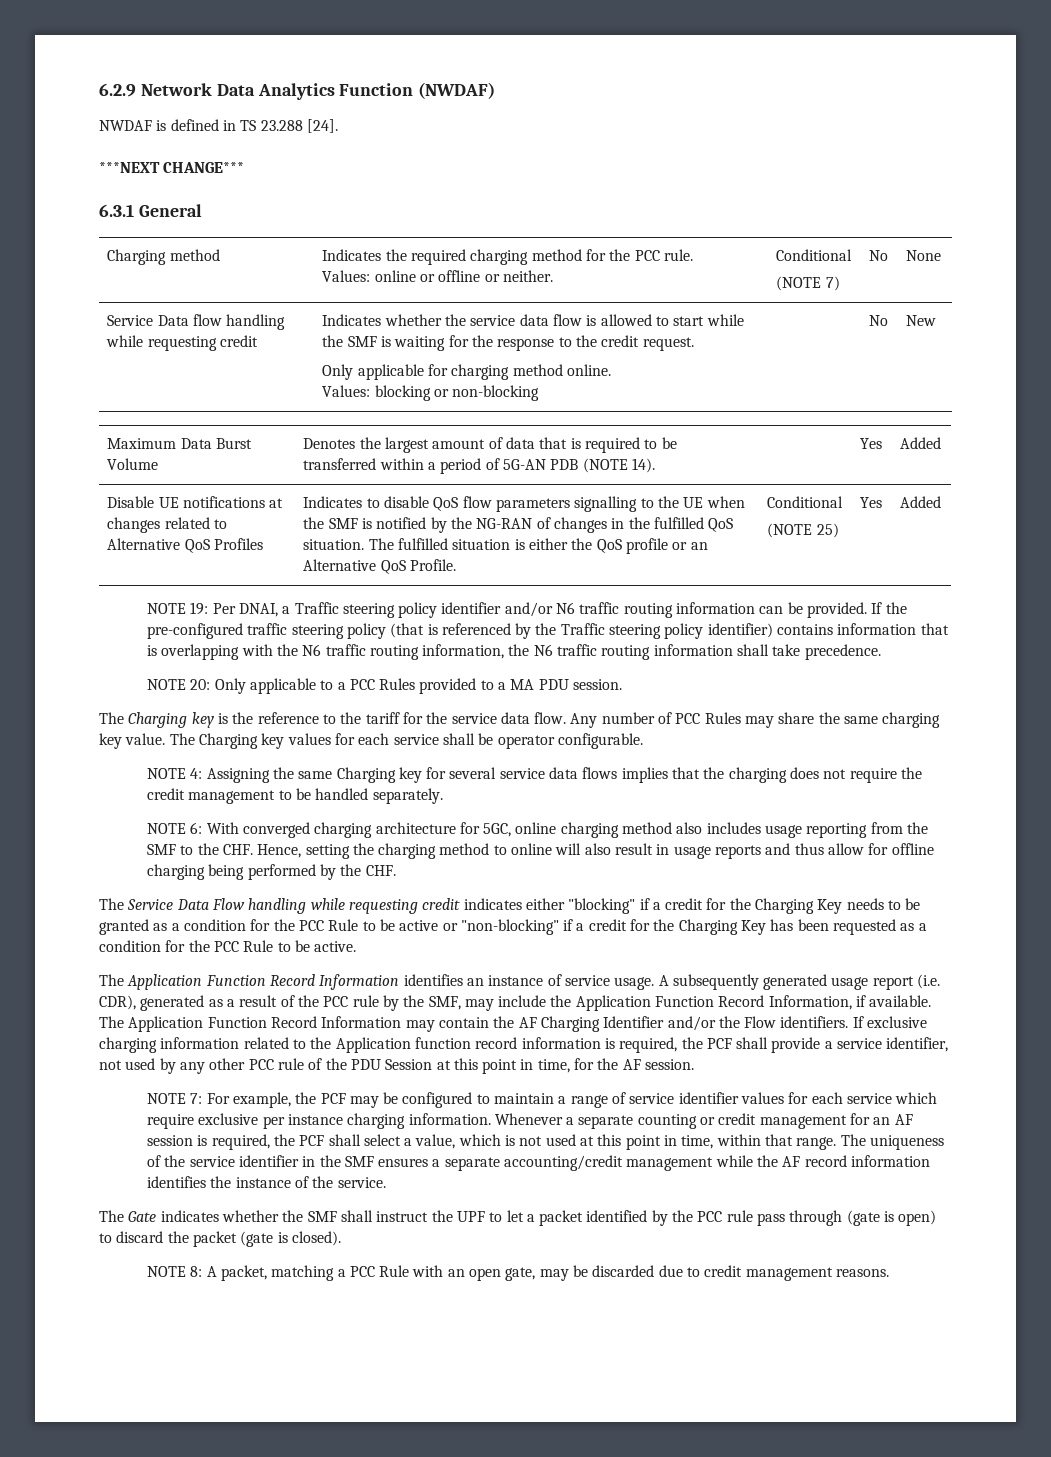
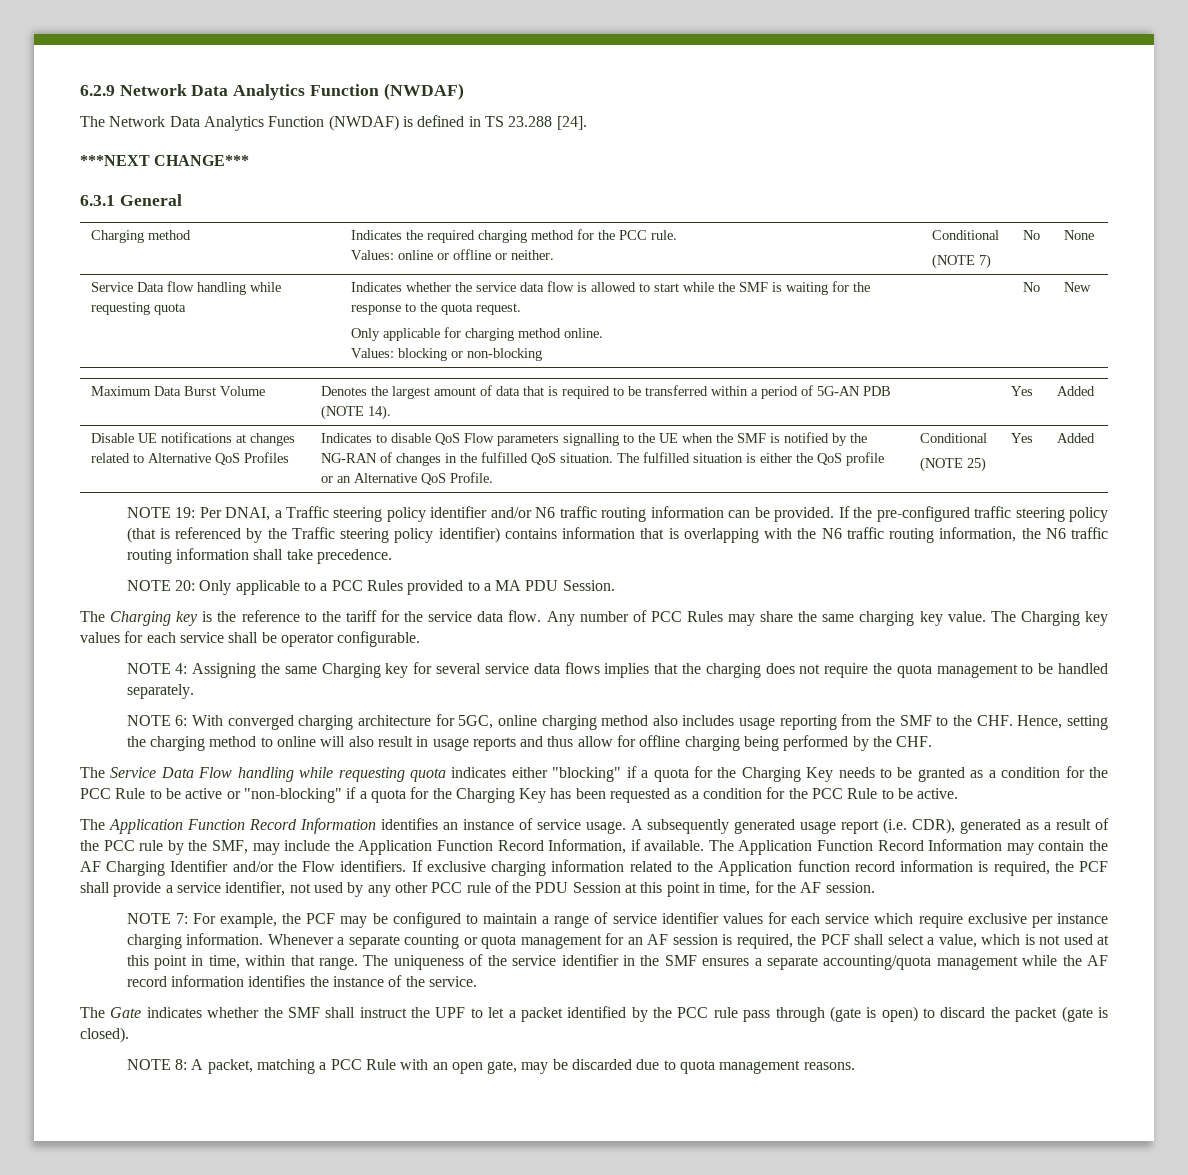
- NWDAF is defined in TS 23.288 [24].
+ The Network Data Analytics Function (NWDAF) is defined in TS 23.288 [24].
- Service Data flow handling while requesting credit
+ Service Data flow handling while requesting quota
- Indicates whether the service data flow is allowed to start while the SMF is waiting for the response to the credit request.
+ Indicates whether the service data flow is allowed to start while the SMF is waiting for the response to the quota request.
- Indicates to disable QoS flow parameters signalling to the UE when the SMF is notified by the NG-RAN of changes in the fulfilled QoS situation.
+ Indicates to disable QoS Flow parameters signalling to the UE when the SMF is notified by the NG-RAN of changes in the fulfilled QoS situation.
- NOTE 20: Only applicable to a PCC Rules provided to a MA PDU session.
+ NOTE 20: Only applicable to a PCC Rules provided to a MA PDU Session.
- NOTE 4: Assigning the same Charging key for several service data flows implies that the charging does not require the credit management to be handled separately.
+ NOTE 4: Assigning the same Charging key for several service data flows implies that the charging does not require the quota management to be handled separately.
- The Service Data Flow handling while requesting credit indicates either "blocking" if a credit for the Charging Key needs to be granted as a condition for the PCC Rule to be active or "non-blocking" if a credit for the Charging Key has been requested as a condition for the PCC Rule to be active.
+ The Service Data Flow handling while requesting quota indicates either "blocking" if a quota for the Charging Key needs to be granted as a condition for the PCC Rule to be active or "non-blocking" if a quota for the Charging Key has been requested as a condition for the PCC Rule to be active.
- Whenever a separate counting or credit management for an AF session is required, the PCF shall select a value, which is not used at this point in time, within that range.
+ Whenever a separate counting or quota management for an AF session is required, the PCF shall select a value, which is not used at this point in time, within that range.
- The uniqueness of the service identifier in the SMF ensures a separate accounting/credit management while the AF record information identifies the instance of the service.
+ The uniqueness of the service identifier in the SMF ensures a separate accounting/quota management while the AF record information identifies the instance of the service.
- NOTE 8: A packet, matching a PCC Rule with an open gate, may be discarded due to credit management reasons.
+ NOTE 8: A packet, matching a PCC Rule with an open gate, may be discarded due to quota management reasons.

